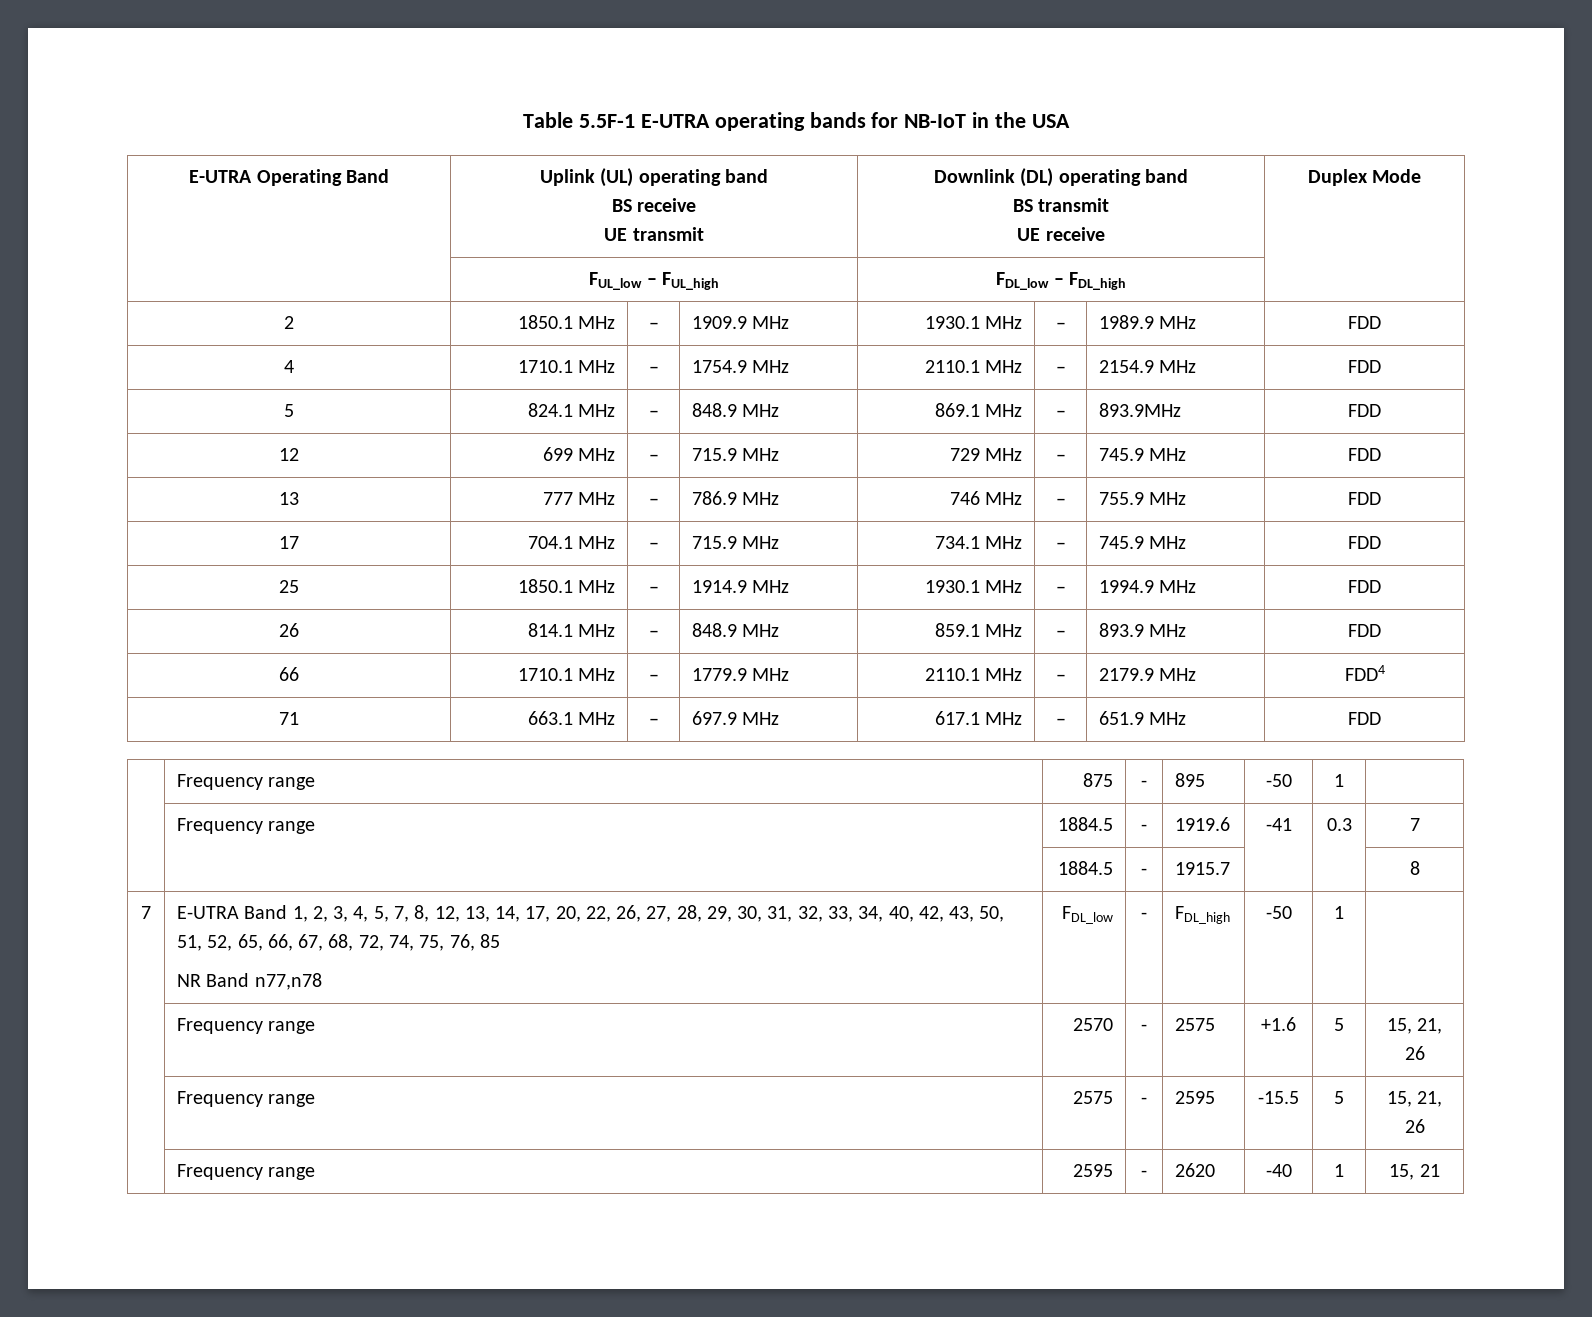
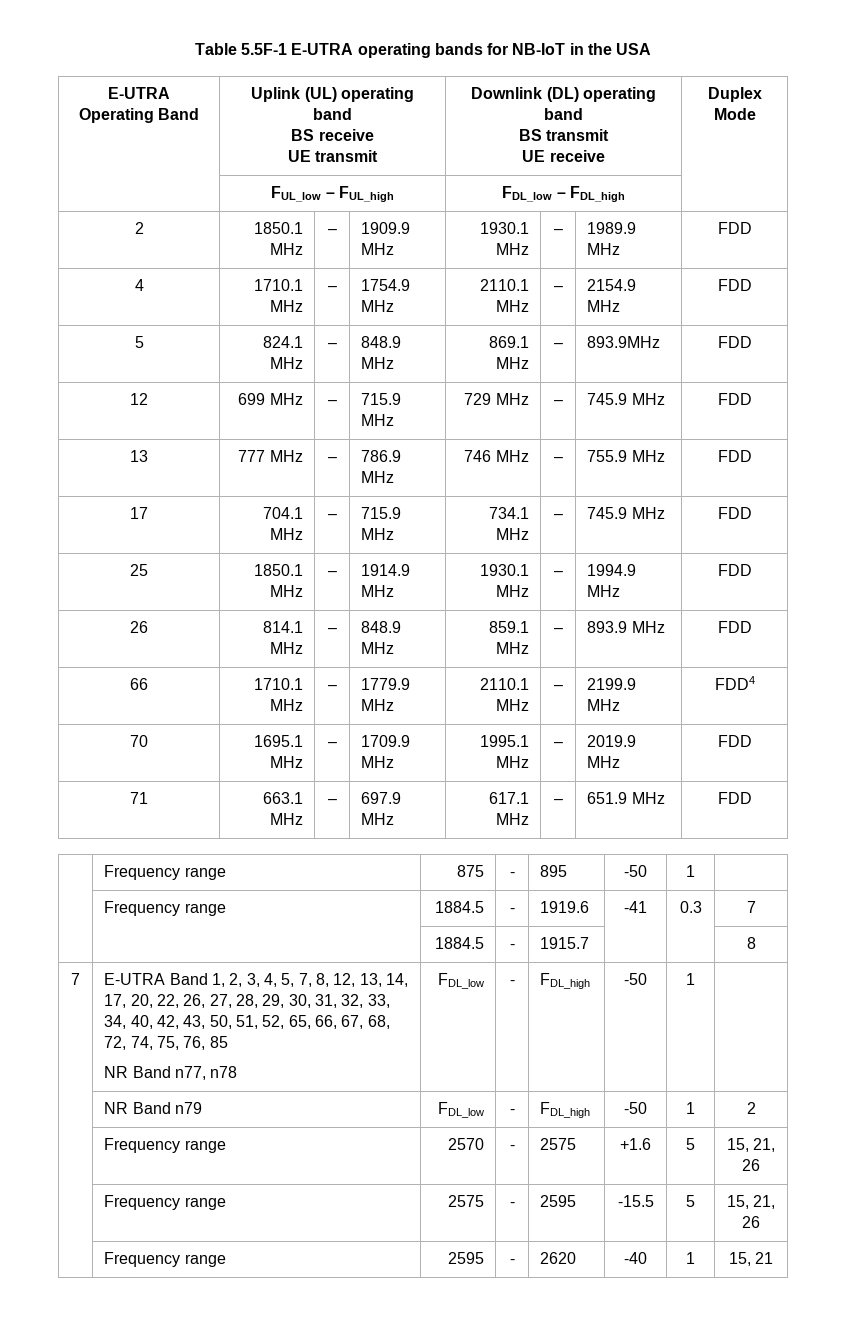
- 66 | 1710.1 MHz | – | 1779.9 MHz | 2110.1 MHz | – | 2179.9 MHz | FDD4
+ 66 | 1710.1 MHz | – | 1779.9 MHz | 2110.1 MHz | – | 2199.9 MHz | FDD4
+ 70 | 1695.1 MHz | – | 1709.9 MHz | 1995.1 MHz | – | 2019.9 MHz | FDD
- NR Band n77,n78 | FDL_low | - | FDL_high | -50 | 1
+ NR Band n77, n78 | FDL_low | - | FDL_high | -50 | 1 |
+ | NR Band n79 | FDL_low | - | FDL_high | -50 | 1 | 2

